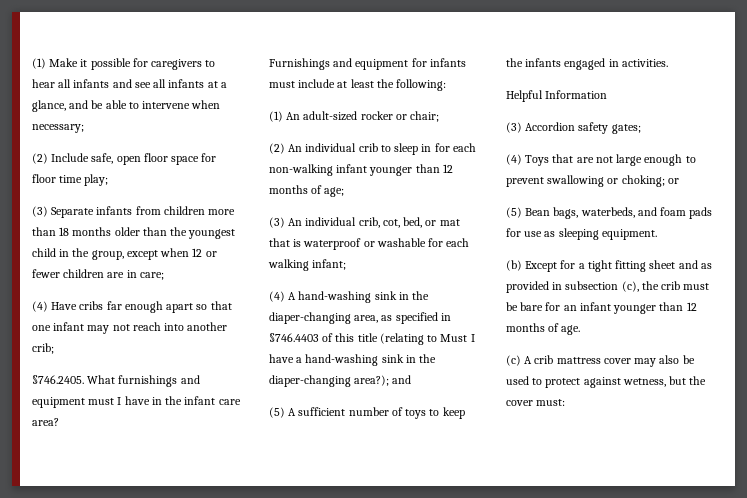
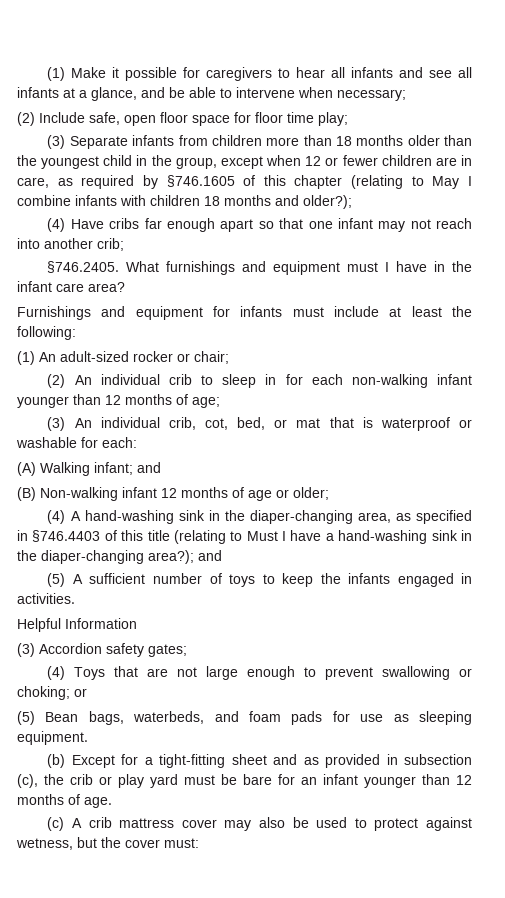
- (3) Separate infants from children more than 18 months older than the youngest child in the group, except when 12 or fewer children are in care;
+ (3) Separate infants from children more than 18 months older than the youngest child in the group, except when 12 or fewer children are in care, as required by §746.1605 of this chapter (relating to May I combine infants with children 18 months and older?);
- (3) An individual crib, cot, bed, or mat that is waterproof or washable for each walking infant;
+ (3) An individual crib, cot, bed, or mat that is waterproof or washable for each:
+ (A) Walking infant; and
+ (B) Non-walking infant 12 months of age or older;
- (b) Except for a tight fitting sheet and as provided in subsection (c), the crib must be bare for an infant younger than 12 months of age.
+ (b) Except for a tight-fitting sheet and as provided in subsection (c), the crib or play yard must be bare for an infant younger than 12 months of age.

